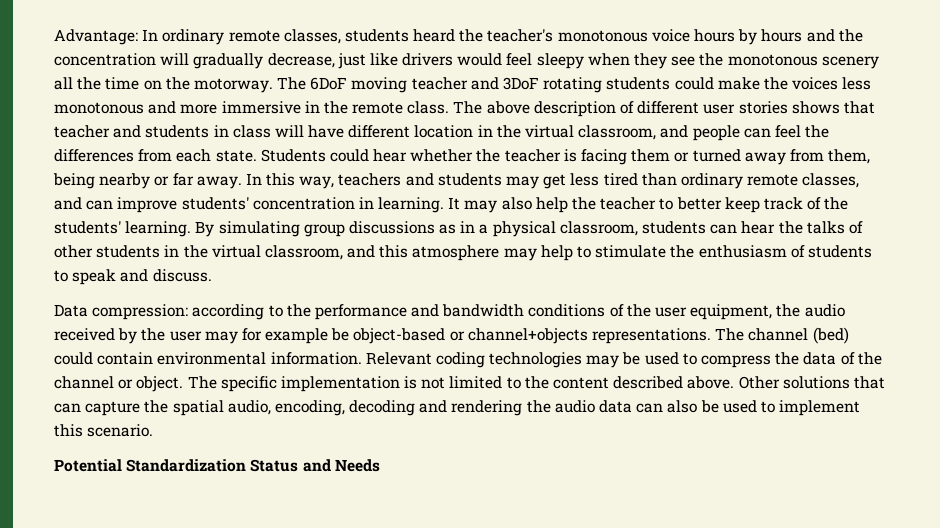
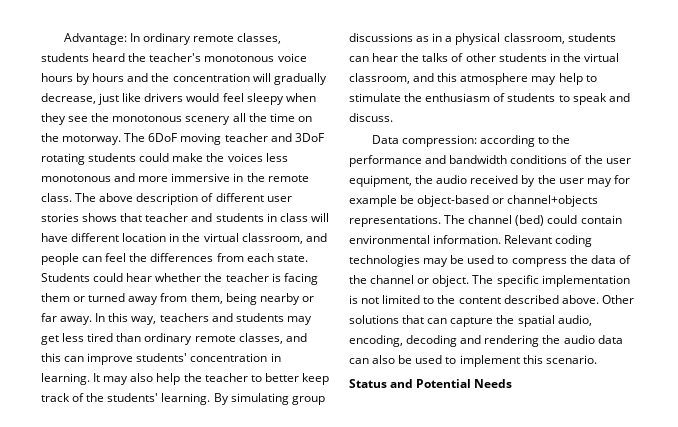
- In this way, teachers and students may get less tired than ordinary remote classes, and can improve students' concentration in learning.
+ In this way, teachers and students may get less tired than ordinary remote classes, and this can improve students' concentration in learning.
- Potential Standardization Status and Needs
+ Status and Potential Needs

